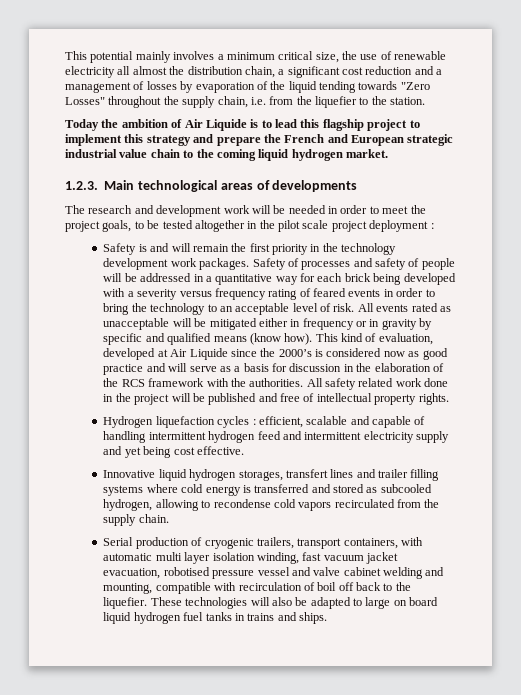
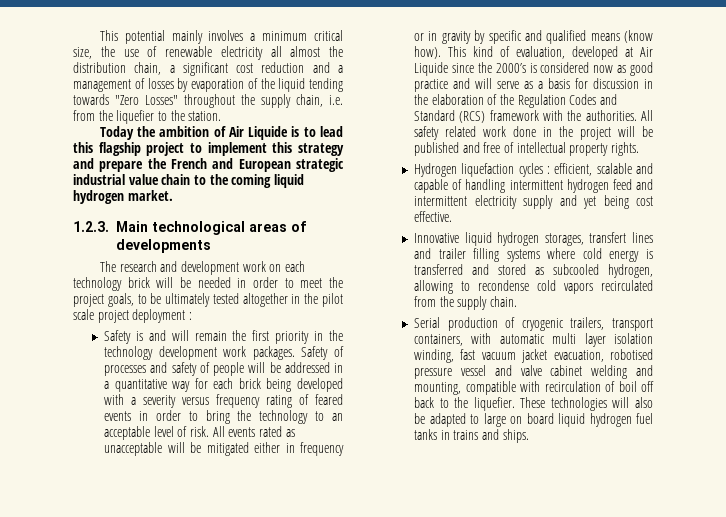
- The research and development work will be needed in order to meet the project goals, to be tested altogether in the pilot scale project deployment :
+ The research and development work on each technology brick will be needed in order to meet the project goals, to be ultimately tested altogether in the pilot scale project deployment :
- This kind of evaluation, developed at Air Liquide since the 2000’s is considered now as good practice and will serve as a basis for discussion in the elaboration of the RCS framework with the authorities.
+ This kind of evaluation, developed at Air Liquide since the 2000’s is considered now as good practice and will serve as a basis for discussion in the elaboration of the Regulation Codes and Standard (RCS) framework with the authorities.

